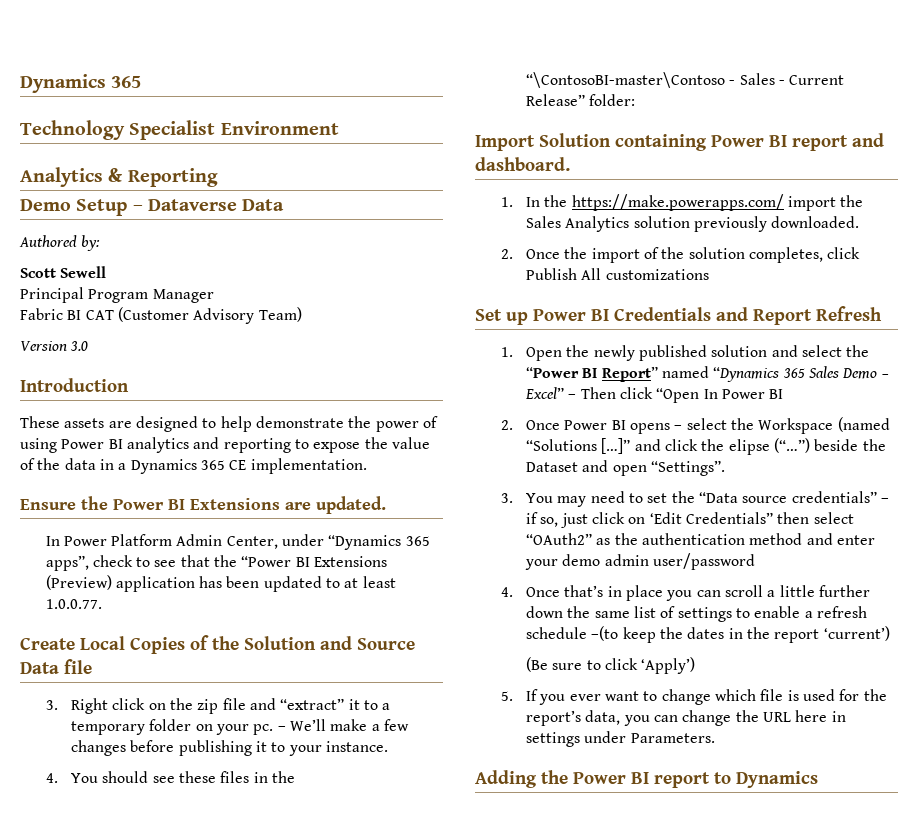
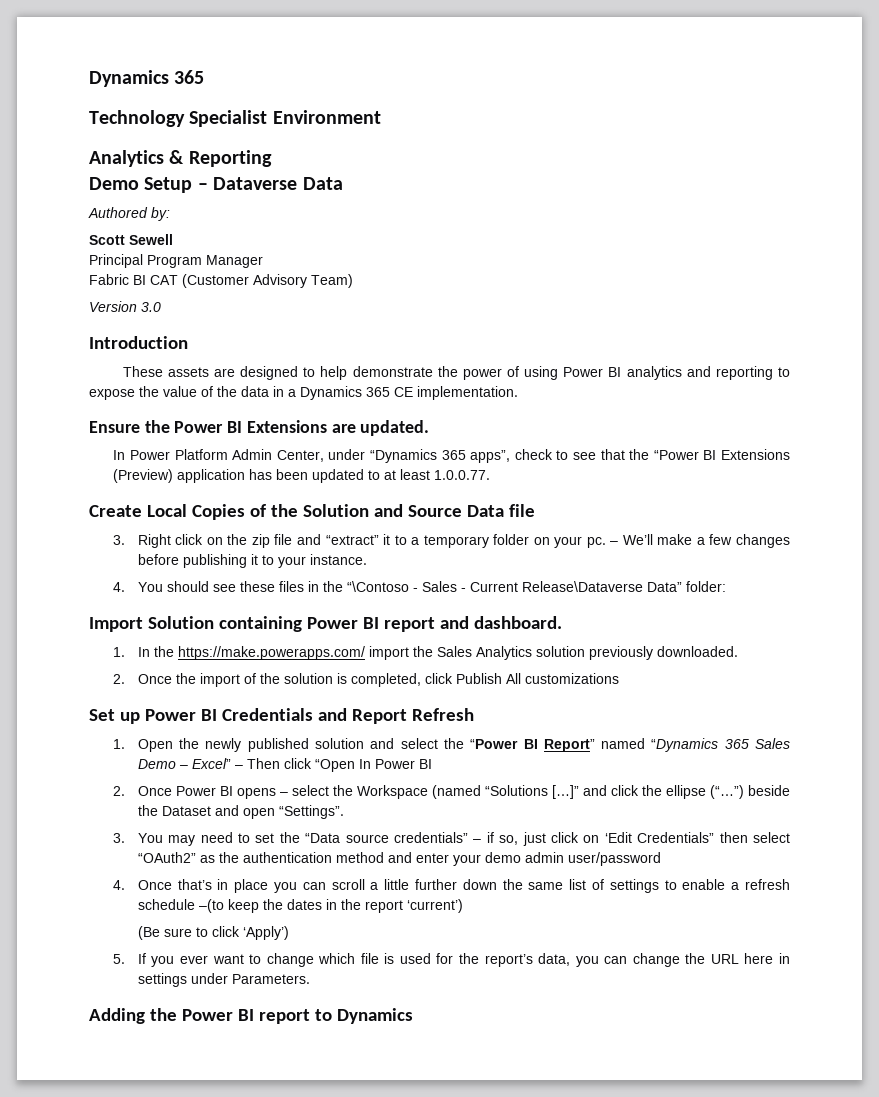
- 4. You should see these files in the “\ContosoBI-master\Contoso - Sales - Current Release” folder:
+ 4. You should see these files in the “\Contoso - Sales - Current Release\Dataverse Data” folder:
- 2. Once the import of the solution completes, click Publish All customizations
+ 2. Once the import of the solution is completed, click Publish All customizations
- 2. Once Power BI opens – select the Workspace (named “Solutions […]” and click the elipse (“…”) beside the Dataset and open “Settings”.
+ 2. Once Power BI opens – select the Workspace (named “Solutions […]” and click the ellipse (“…”) beside the Dataset and open “Settings”.

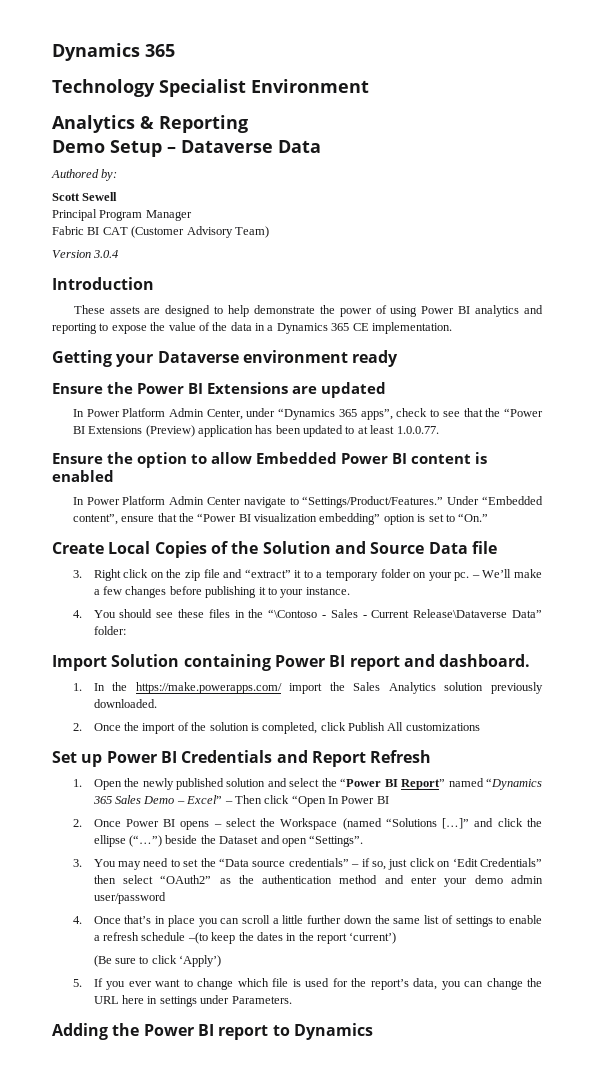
- Version 3.0
+ Version 3.0.4
+ Getting your Dataverse environment ready
- Ensure the Power BI Extensions are updated.
+ Ensure the Power BI Extensions are updated
+ Ensure the option to allow Embedded Power BI content is enabled
+ In Power Platform Admin Center navigate to “Settings/Product/Features.” Under “Embedded content”, ensure that the “Power BI visualization embedding” option is set to “On.”

